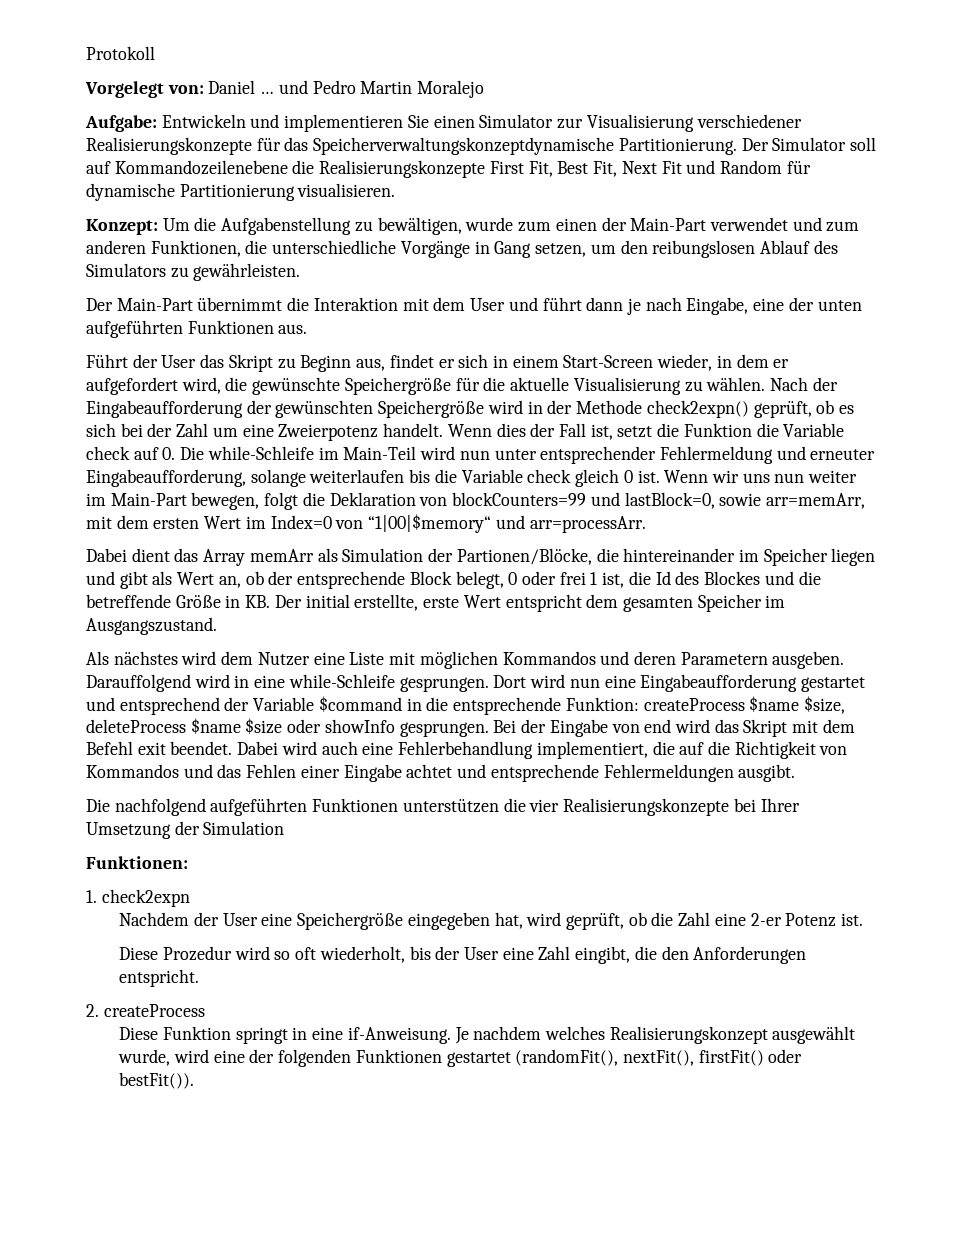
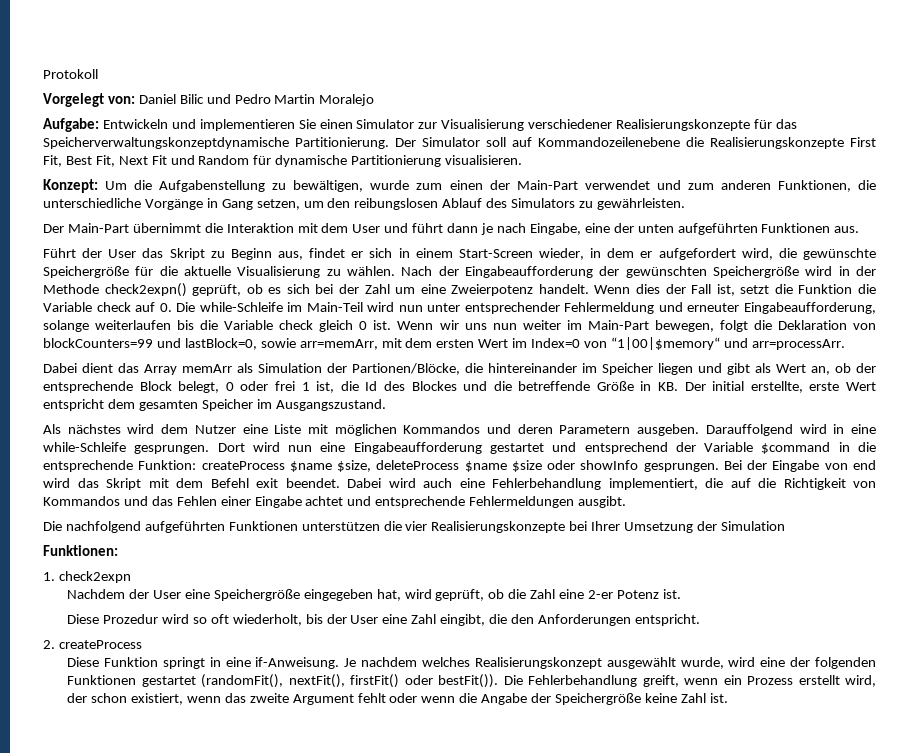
- Vorgelegt von: Daniel … und Pedro Martin Moralejo
+ Vorgelegt von: Daniel Bilic und Pedro Martin Moralejo
+ Die Fehlerbehandlung greift, wenn ein Prozess erstellt wird, der schon existiert, wenn das zweite Argument fehlt oder wenn die Angabe der Speichergröße keine Zahl ist.

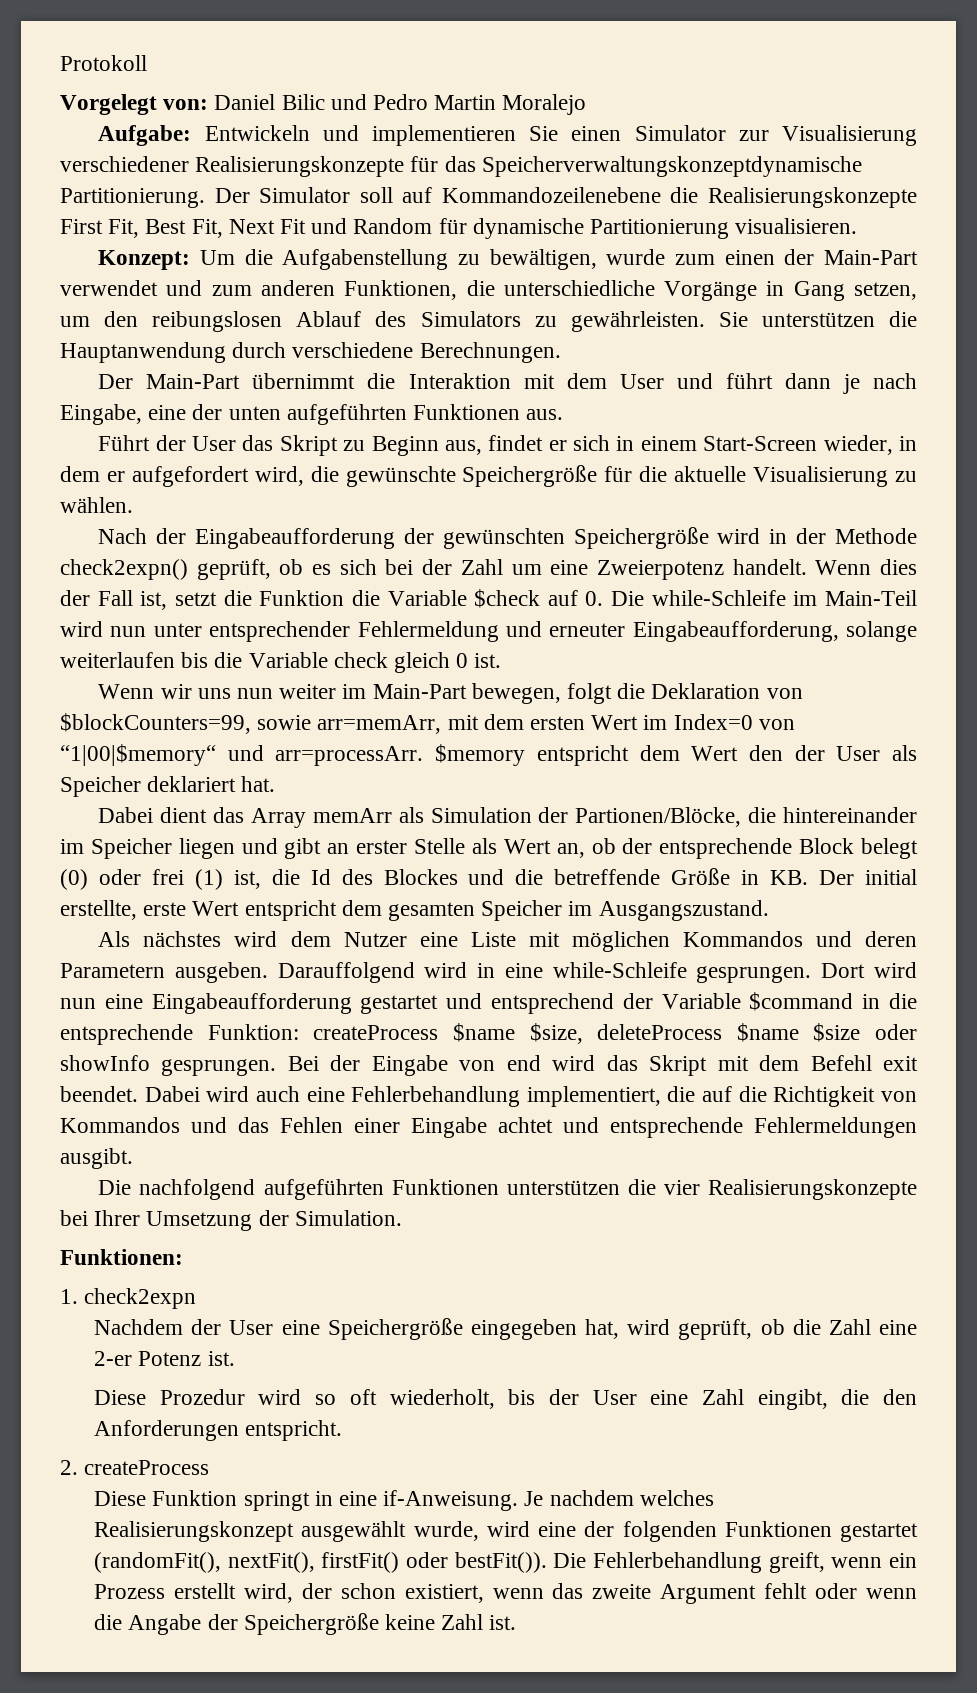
+ Sie unterstützen die Hauptanwendung durch verschiedene Berechnungen.
- Führt der User das Skript zu Beginn aus, findet er sich in einem Start-Screen wieder, in dem er aufgefordert wird, die gewünschte Speichergröße für die aktuelle Visualisierung zu wählen. Nach der Eingabeaufforderung der gewünschten Speichergröße wird in der Methode check2expn() geprüft, ob es sich bei der Zahl um eine Zweierpotenz handelt.
+ Führt der User das Skript zu Beginn aus, findet er sich in einem Start-Screen wieder, in dem er aufgefordert wird, die gewünschte Speichergröße für die aktuelle Visualisierung zu wählen.
+ Nach der Eingabeaufforderung der gewünschten Speichergröße wird in der Methode check2expn() geprüft, ob es sich bei der Zahl um eine Zweierpotenz handelt.
- Wenn dies der Fall ist, setzt die Funktion die Variable check auf 0. Die while-Schleife im Main-Teil wird nun unter entsprechender Fehlermeldung und erneuter Eingabeaufforderung, solange weiterlaufen bis die Variable check gleich 0 ist. Wenn wir uns nun weiter im Main-Part bewegen, folgt die Deklaration von blockCounters=99 und lastBlock=0, sowie arr=memArr, mit dem ersten Wert im Index=0 von “1|00|$memory“ und arr=processArr.
+ Wenn dies der Fall ist, setzt die Funktion die Variable $check auf 0. Die while-Schleife im Main-Teil wird nun unter entsprechender Fehlermeldung und erneuter Eingabeaufforderung, solange weiterlaufen bis die Variable check gleich 0 ist.
+ Wenn wir uns nun weiter im Main-Part bewegen, folgt die Deklaration von $blockCounters=99, sowie arr=memArr, mit dem ersten Wert im Index=0 von “1|00|$memory“ und arr=processArr. $memory entspricht dem Wert den der User als Speicher deklariert hat.
- Dabei dient das Array memArr als Simulation der Partionen/Blöcke, die hintereinander im Speicher liegen und gibt als Wert an, ob der entsprechende Block belegt, 0 oder frei 1 ist, die Id des Blockes und die betreffende Größe in KB. Der initial erstellte, erste Wert entspricht dem gesamten Speicher im Ausgangszustand.
+ Dabei dient das Array memArr als Simulation der Partionen/Blöcke, die hintereinander im Speicher liegen und gibt an erster Stelle als Wert an, ob der entsprechende Block belegt (0) oder frei (1) ist, die Id des Blockes und die betreffende Größe in KB. Der initial erstellte, erste Wert entspricht dem gesamten Speicher im Ausgangszustand.
- Die nachfolgend aufgeführten Funktionen unterstützen die vier Realisierungskonzepte bei Ihrer Umsetzung der Simulation
+ Die nachfolgend aufgeführten Funktionen unterstützen die vier Realisierungskonzepte bei Ihrer Umsetzung der Simulation.

